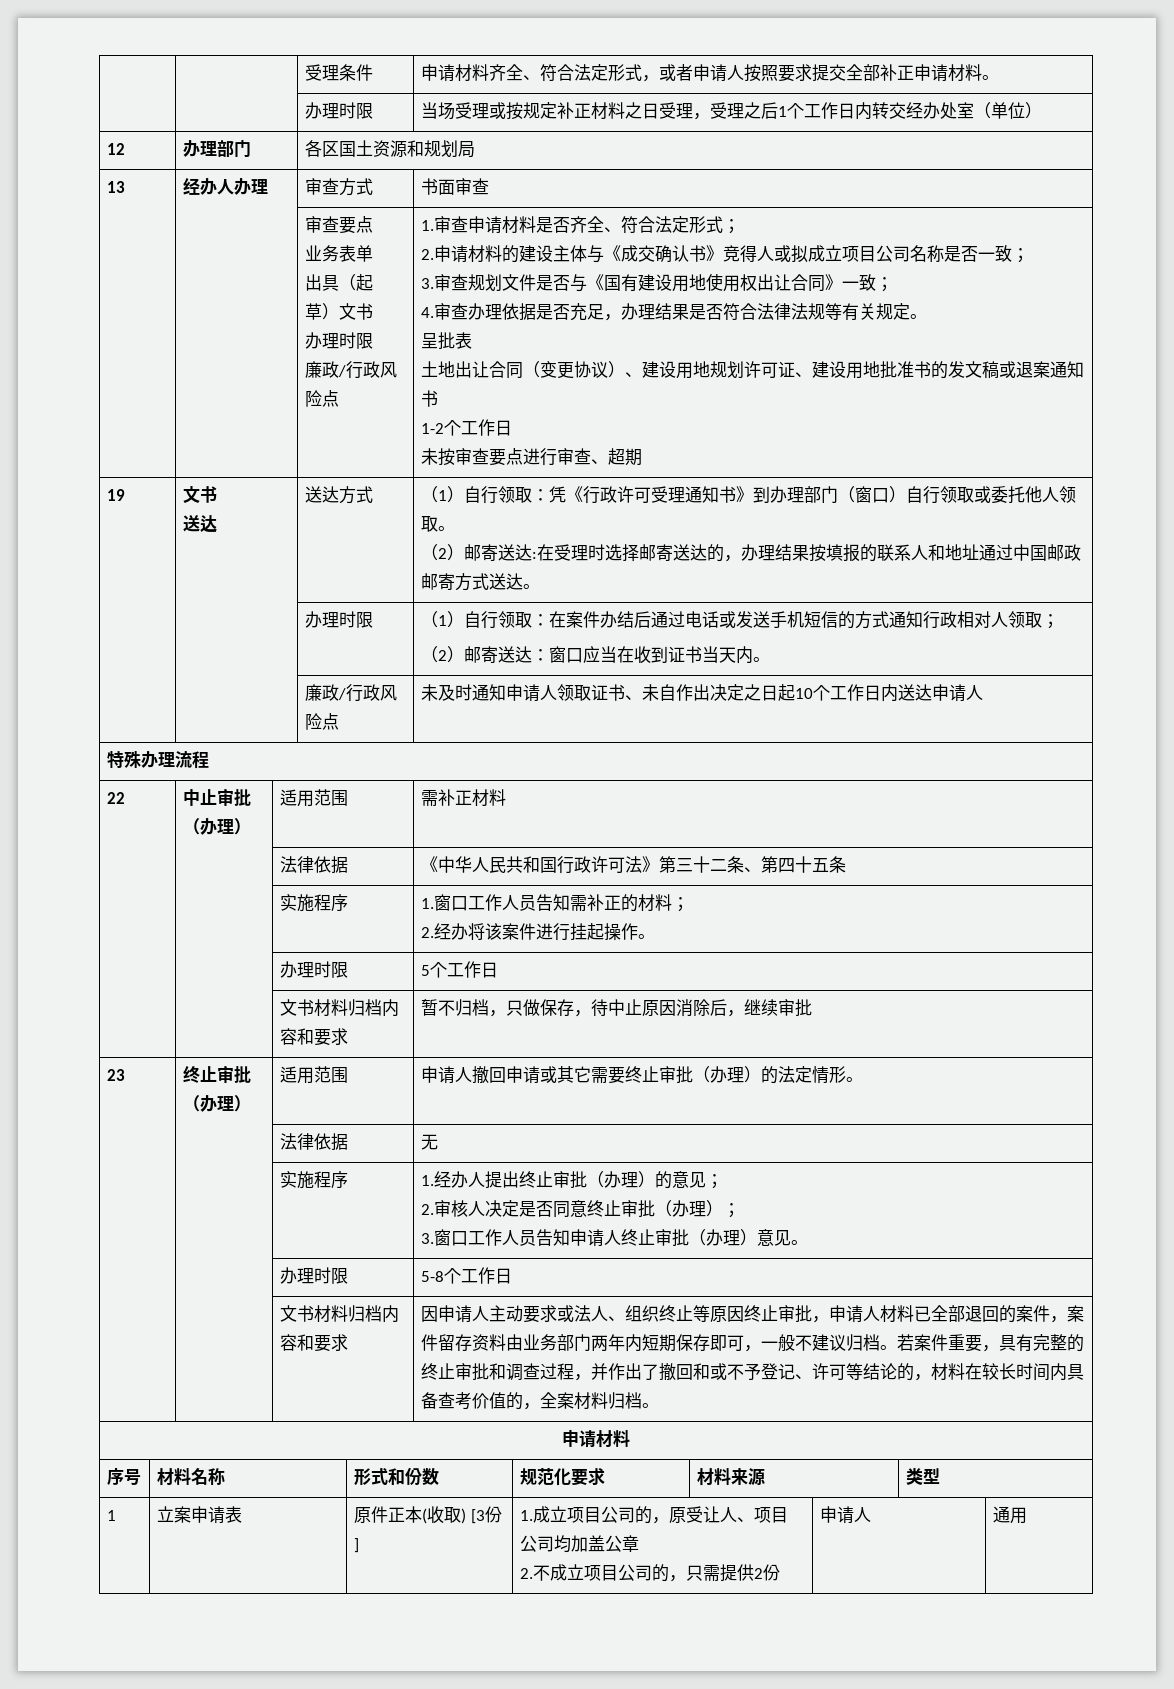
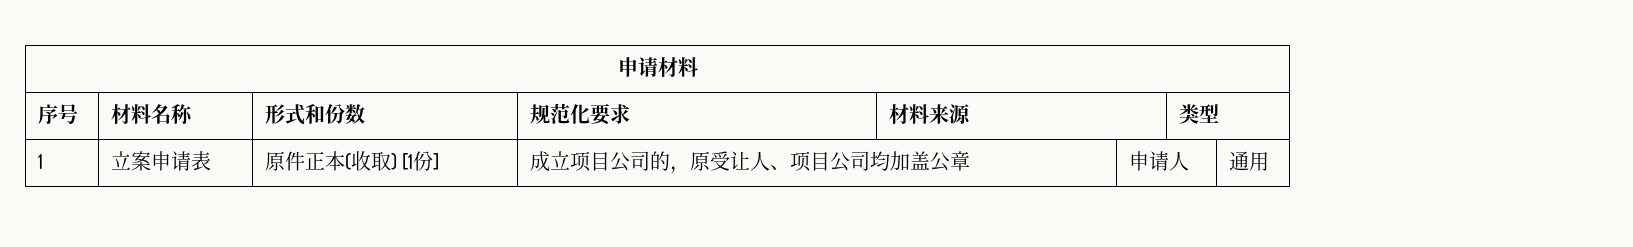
- | | 受理条件 | 申请材料齐全、符合法定形式，或者申请人按照要求提交全部补正申请材料。
- | | 办理时限 | 当场受理或按规定补正材料之日受理，受理之后1个工作日内转交经办处室（单位）
- 12 | 办理部门 | 各区国土资源和规划局
- 13 | 经办人办理 | 审查方式 | 书面审查
- | | 审查要点
- 业务表单
- 出具（起草）文书
- 办理时限
- 廉政/行政风险点 | 1.审查申请材料是否齐全、符合法定形式；
- 2.申请材料的建设主体与《成交确认书》竞得人或拟成立项目公司名称是否一致；
- 3.审查规划文件是否与《国有建设用地使用权出让合同》一致；
- 4.审查办理依据是否充足，办理结果是否符合法律法规等有关规定。
- 呈批表
- 土地出让合同（变更协议）、建设用地规划许可证、建设用地批准书的发文稿或退案通知书
- 1-2个工作日
- 未按审查要点进行审查、超期
- 19 | 文书
- 送达 | 送达方式 | （1）自行领取：凭《行政许可受理通知书》到办理部门（窗口）自行领取或委托他人领取。
- （2）邮寄送达:在受理时选择邮寄送达的，办理结果按填报的联系人和地址通过中国邮政邮寄方式送达。
- | | 办理时限 | （1）自行领取：在案件办结后通过电话或发送手机短信的方式通知行政相对人领取；
- （2）邮寄送达：窗口应当在收到证书当天内。
- | | 廉政/行政风险点 | 未及时通知申请人领取证书、未自作出决定之日起10个工作日内送达申请人
- 特殊办理流程
- 22 | 中止审批（办理） | 适用范围 | 需补正材料
- | | 法律依据 | 《中华人民共和国行政许可法》第三十二条、第四十五条
- | | 实施程序 | 1.窗口工作人员告知需补正的材料；
- 2.经办将该案件进行挂起操作。
- | | 办理时限 | 5个工作日
- | | 文书材料归档内容和要求 | 暂不归档，只做保存，待中止原因消除后，继续审批
- 23 | 终止审批（办理） | 适用范围 | 申请人撤回申请或其它需要终止审批（办理）的法定情形。
- | | 法律依据 | 无
- | | 实施程序 | 1.经办人提出终止审批（办理）的意见；
- 2.审核人决定是否同意终止审批（办理）；
- 3.窗口工作人员告知申请人终止审批（办理）意见。
- | | 办理时限 | 5-8个工作日
- | | 文书材料归档内容和要求 | 因申请人主动要求或法人、组织终止等原因终止审批，申请人材料已全部退回的案件，案件留存资料由业务部门两年内短期保存即可，一般不建议归档。若案件重要，具有完整的终止审批和调查过程，并作出了撤回和或不予登记、许可等结论的，材料在较长时间内具备查考价值的，全案材料归档。
- 1 | 立案申请表 | 原件正本(收取) [3份] | 1.成立项目公司的，原受让人、项目公司均加盖公章
- 2.不成立项目公司的，只需提供2份 | 申请人 | 通用
+ 1 | 立案申请表 | 原件正本(收取) [1份] | 成立项目公司的，原受让人、项目公司均加盖公章 | 申请人 | 通用

